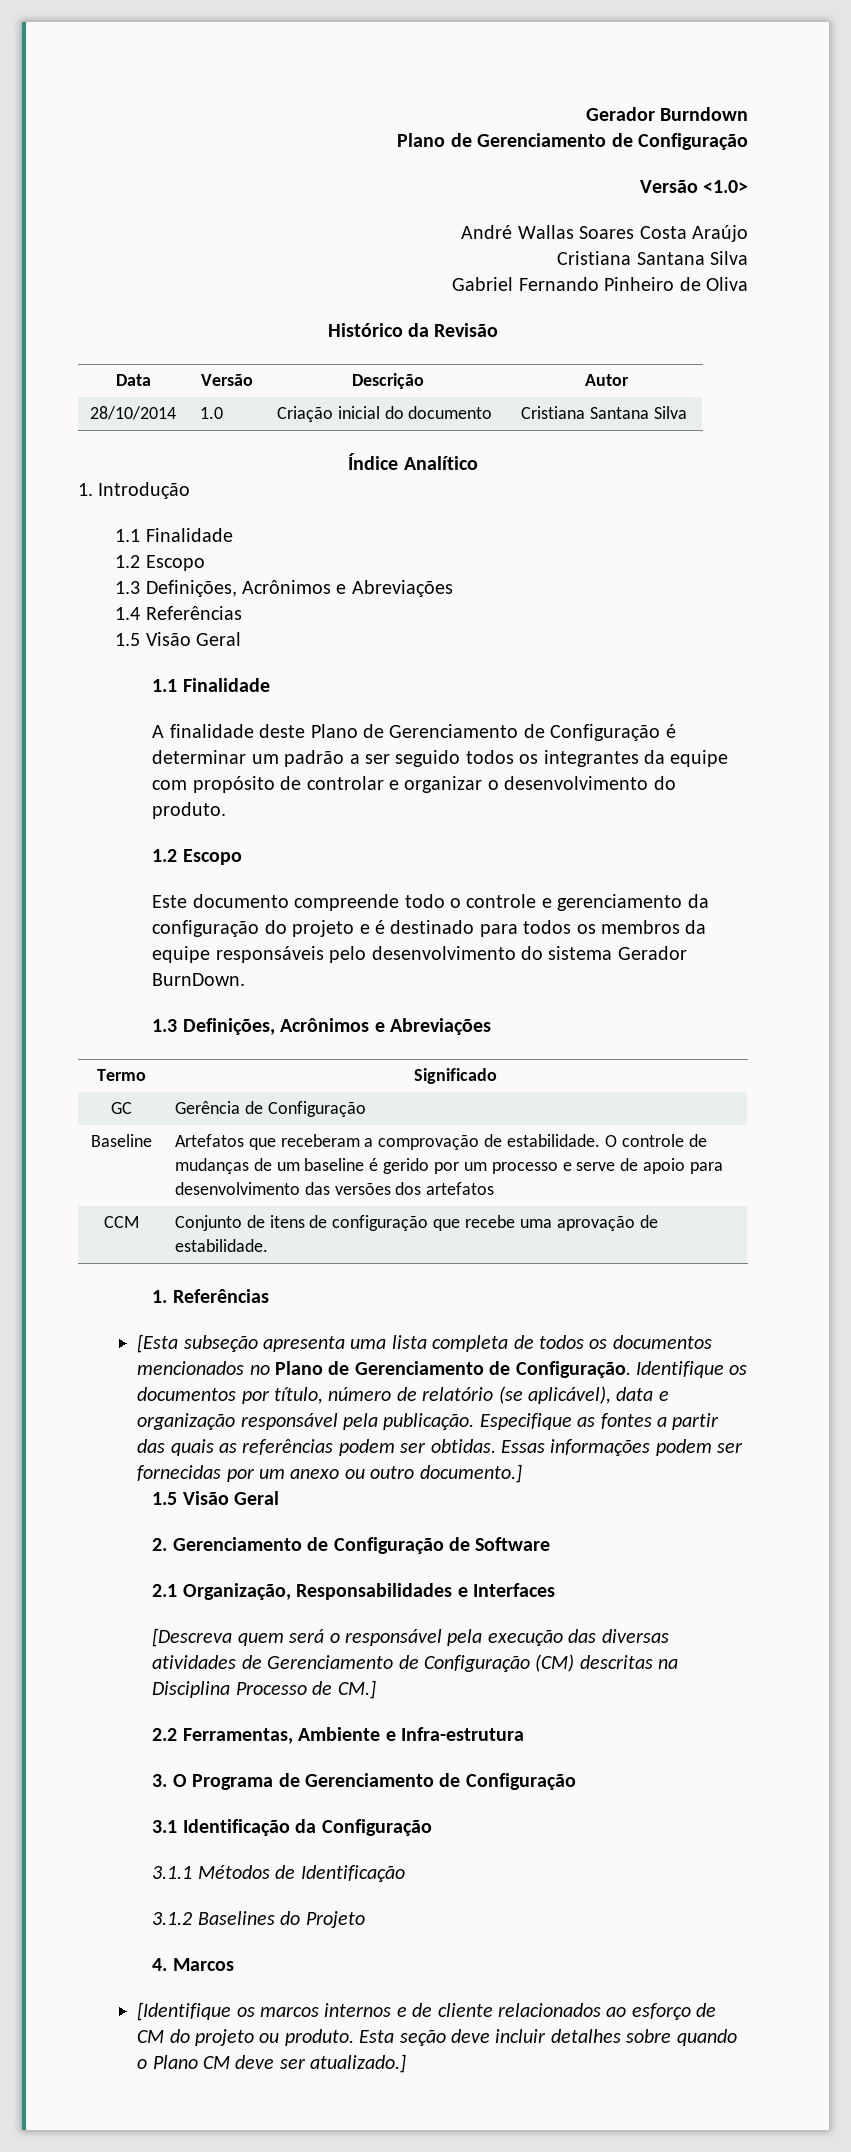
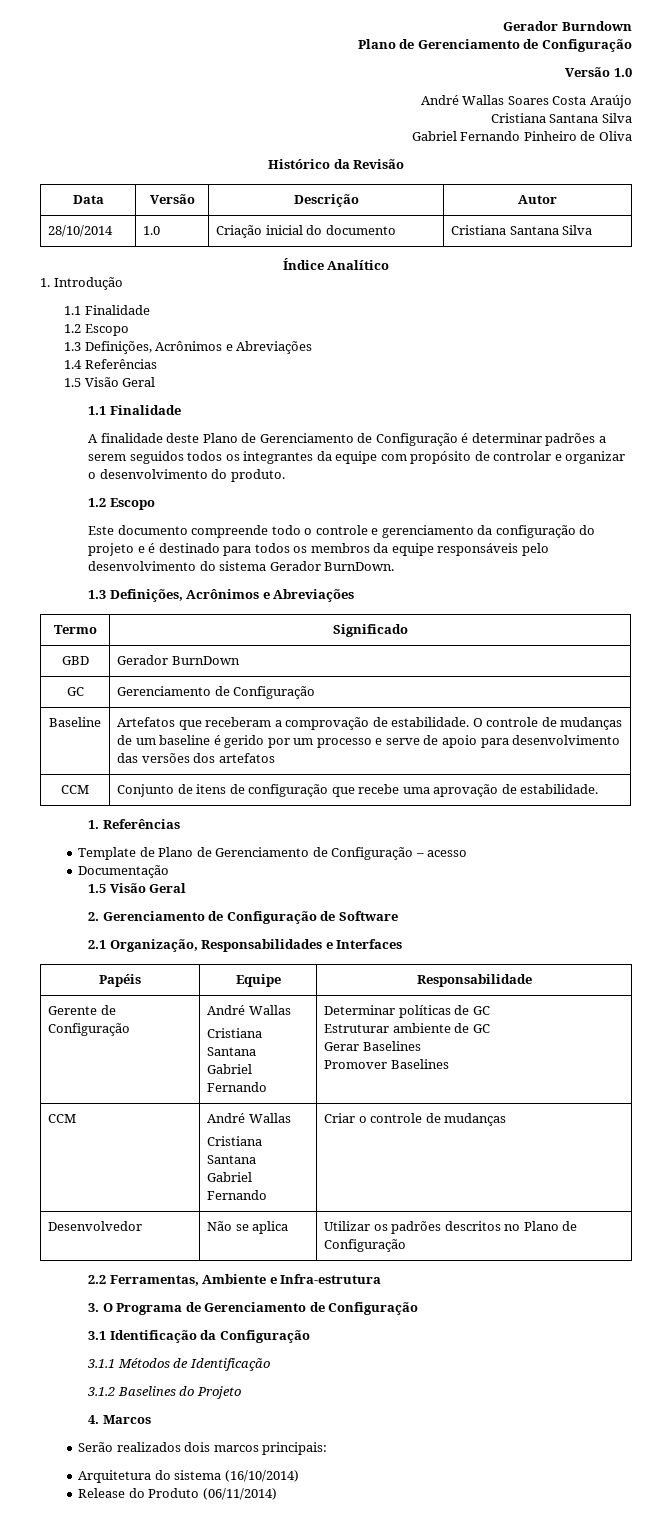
- Versão <1.0>
+ Versão 1.0
- A finalidade deste Plano de Gerenciamento de Configuração é determinar um padrão a ser seguido todos os integrantes da equipe com propósito de controlar e organizar o desenvolvimento do produto.
+ A finalidade deste Plano de Gerenciamento de Configuração é determinar padrões a serem seguidos todos os integrantes da equipe com propósito de controlar e organizar o desenvolvimento do produto.
+ GBD | Gerador BurnDown
- GC | Gerência de Configuração
+ GC | Gerenciamento de Configuração
- [Esta subseção apresenta uma lista completa de todos os documentos mencionados no Plano de Gerenciamento de Configuração. Identifique os documentos por título, número de relatório (se aplicável), data e organização responsável pela publicação. Especifique as fontes a partir das quais as referências podem ser obtidas. Essas informações podem ser fornecidas por um anexo ou outro documento.]
+ Template de Plano de Gerenciamento de Configuração – acesso
+ Documentação
- [Descreva quem será o responsável pela execução das diversas atividades de Gerenciamento de Configuração (CM) descritas na Disciplina Processo de CM.]
+ Papéis | Equipe | Responsabilidade
+ Gerente de Configuração | André Wallas
+ Cristiana Santana
+ Gabriel Fernando | Determinar políticas de GC
+ Estruturar ambiente de GC
+ Gerar Baselines
+ Promover Baselines
+ CCM | André Wallas
+ Cristiana Santana
+ Gabriel Fernando | Criar o controle de mudanças
+ Desenvolvedor | Não se aplica | Utilizar os padrões descritos no Plano de Configuração
- [Identifique os marcos internos e de cliente relacionados ao esforço de CM do projeto ou produto. Esta seção deve incluir detalhes sobre quando o Plano CM deve ser atualizado.]
+ Serão realizados dois marcos principais:
+ Arquitetura do sistema (16/10/2014)
+ Release do Produto (06/11/2014)

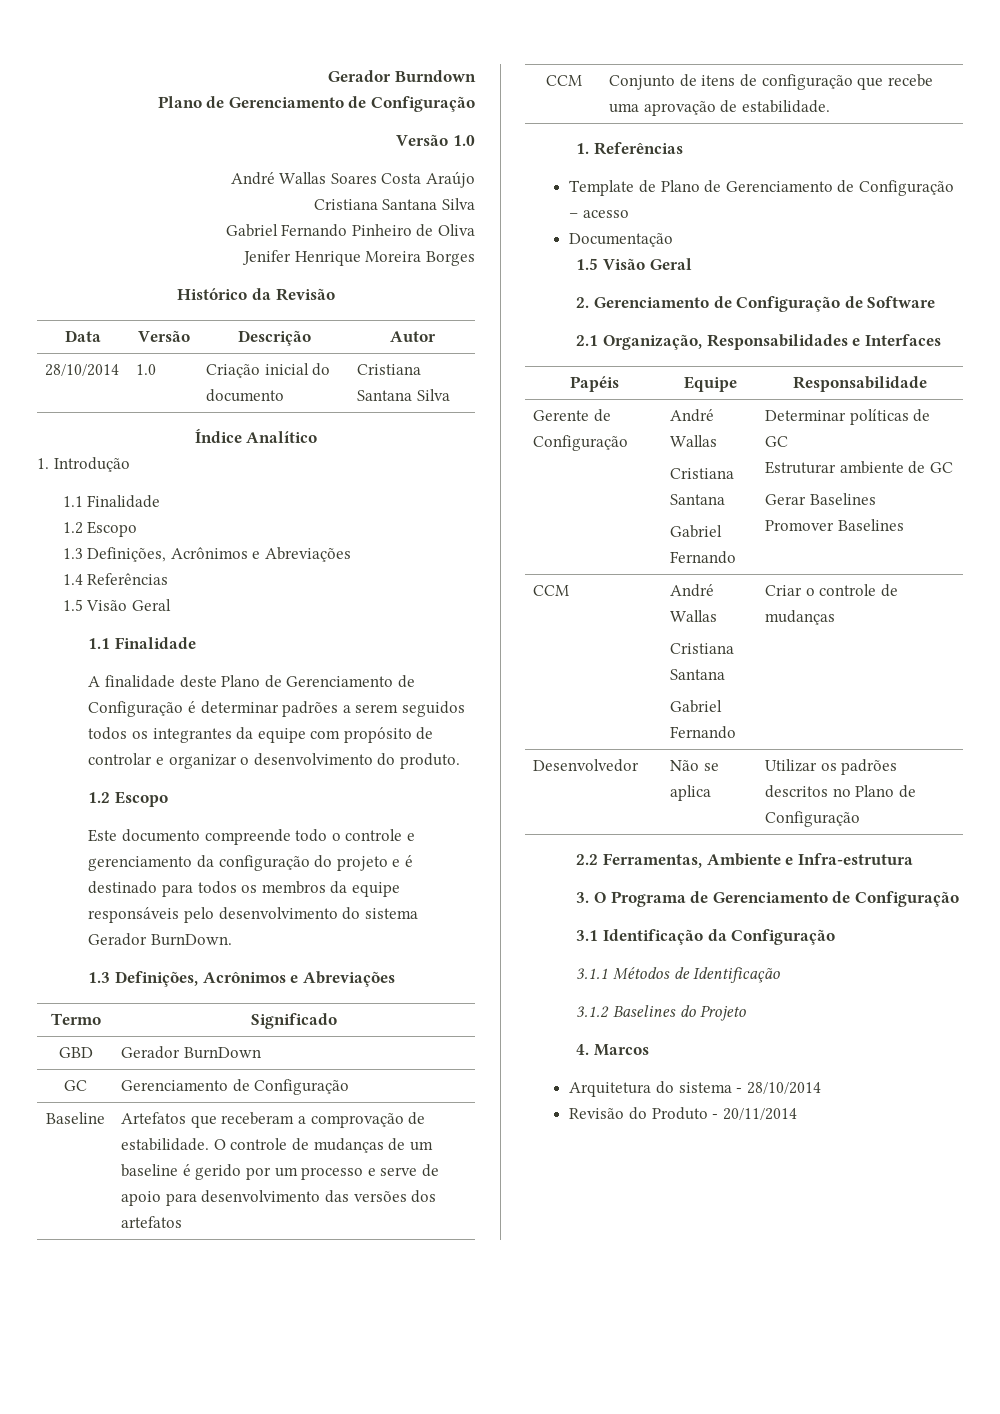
+ Jenifer Henrique Moreira Borges
- Serão realizados dois marcos principais:
- Arquitetura do sistema (16/10/2014)
- Release do Produto (06/11/2014)
+ Arquitetura do sistema - 28/10/2014
+ Revisão do Produto - 20/11/2014

